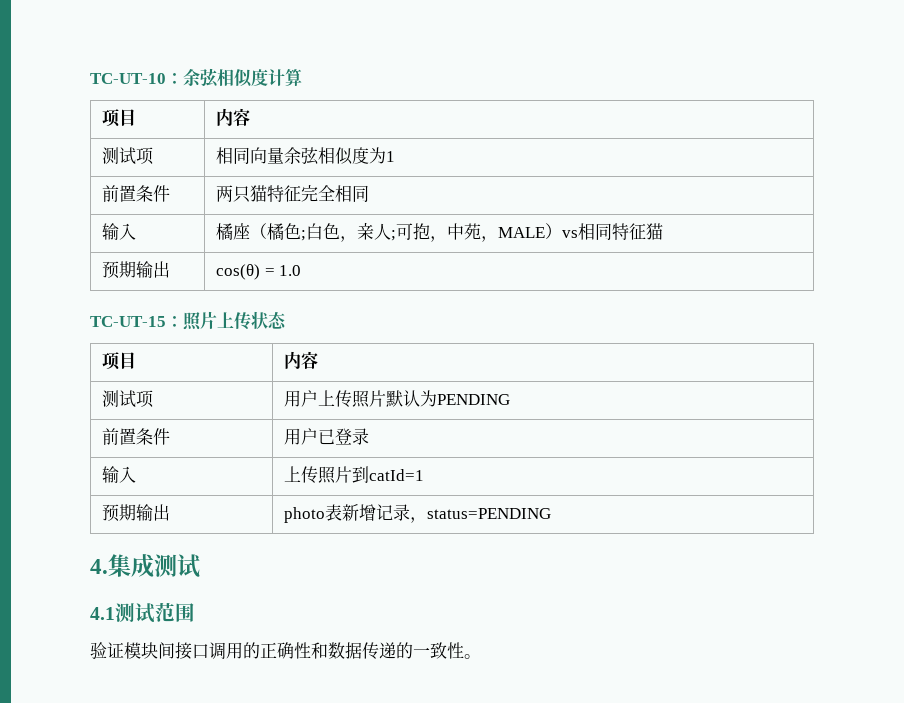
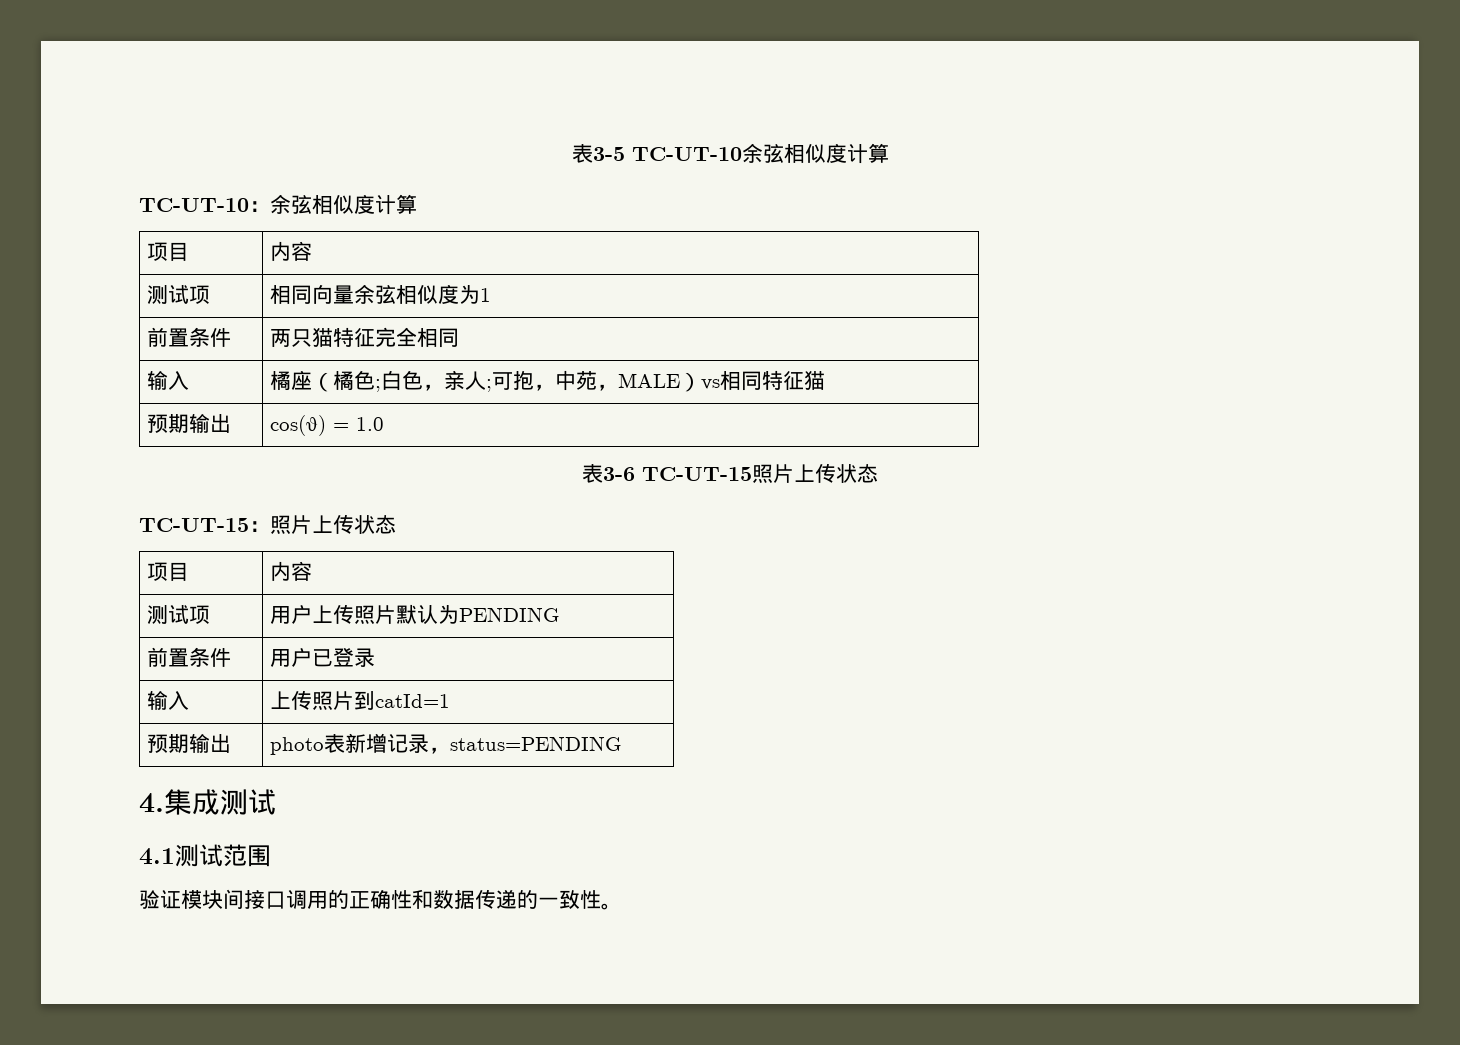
+ 表3-5 TC-UT-10余弦相似度计算
+ 表3-6 TC-UT-15照片上传状态

